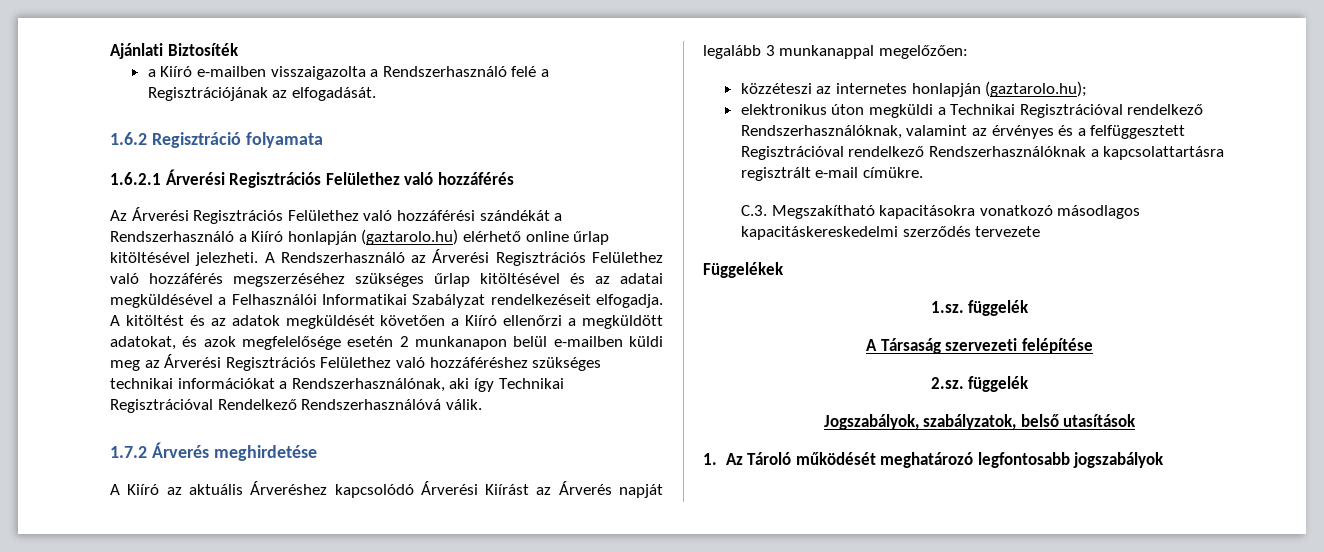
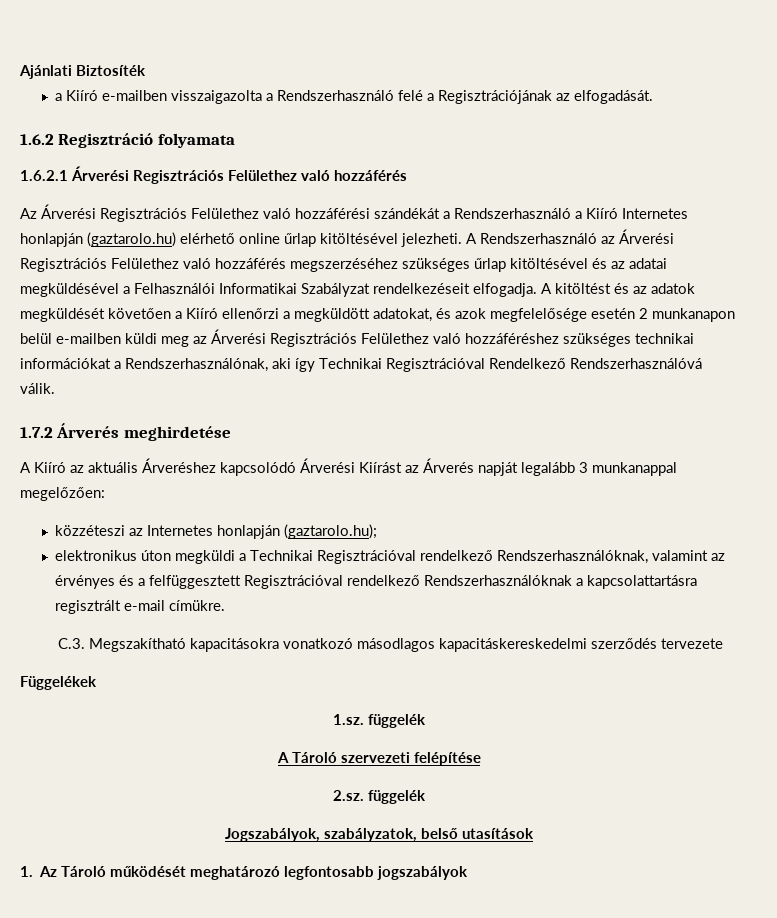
- Az Árverési Regisztrációs Felülethez való hozzáférési szándékát a Rendszerhasználó a Kiíró honlapján (gaztarolo.hu) elérhető online űrlap kitöltésével jelezheti.
+ Az Árverési Regisztrációs Felülethez való hozzáférési szándékát a Rendszerhasználó a Kiíró Internetes honlapján (gaztarolo.hu) elérhető online űrlap kitöltésével jelezheti.
- közzéteszi az internetes honlapján (gaztarolo.hu);
+ közzéteszi az Internetes honlapján (gaztarolo.hu);
- A Társaság szervezeti felépítése
+ A Tároló szervezeti felépítése

